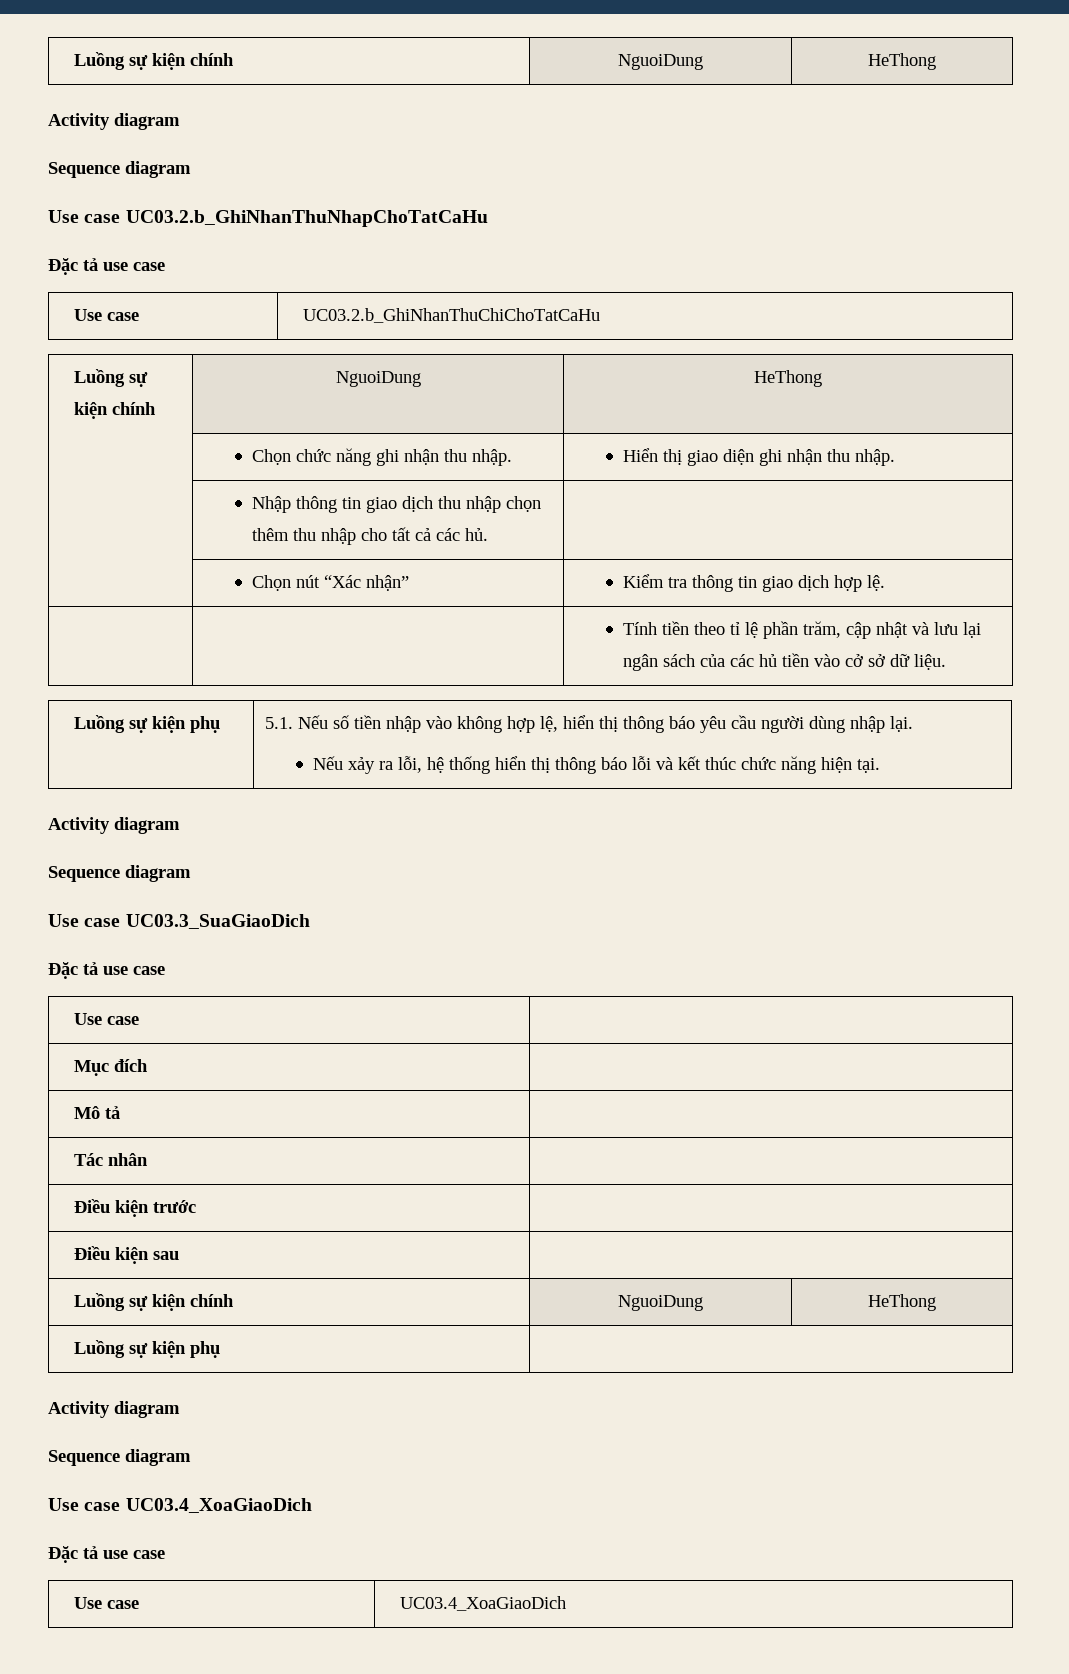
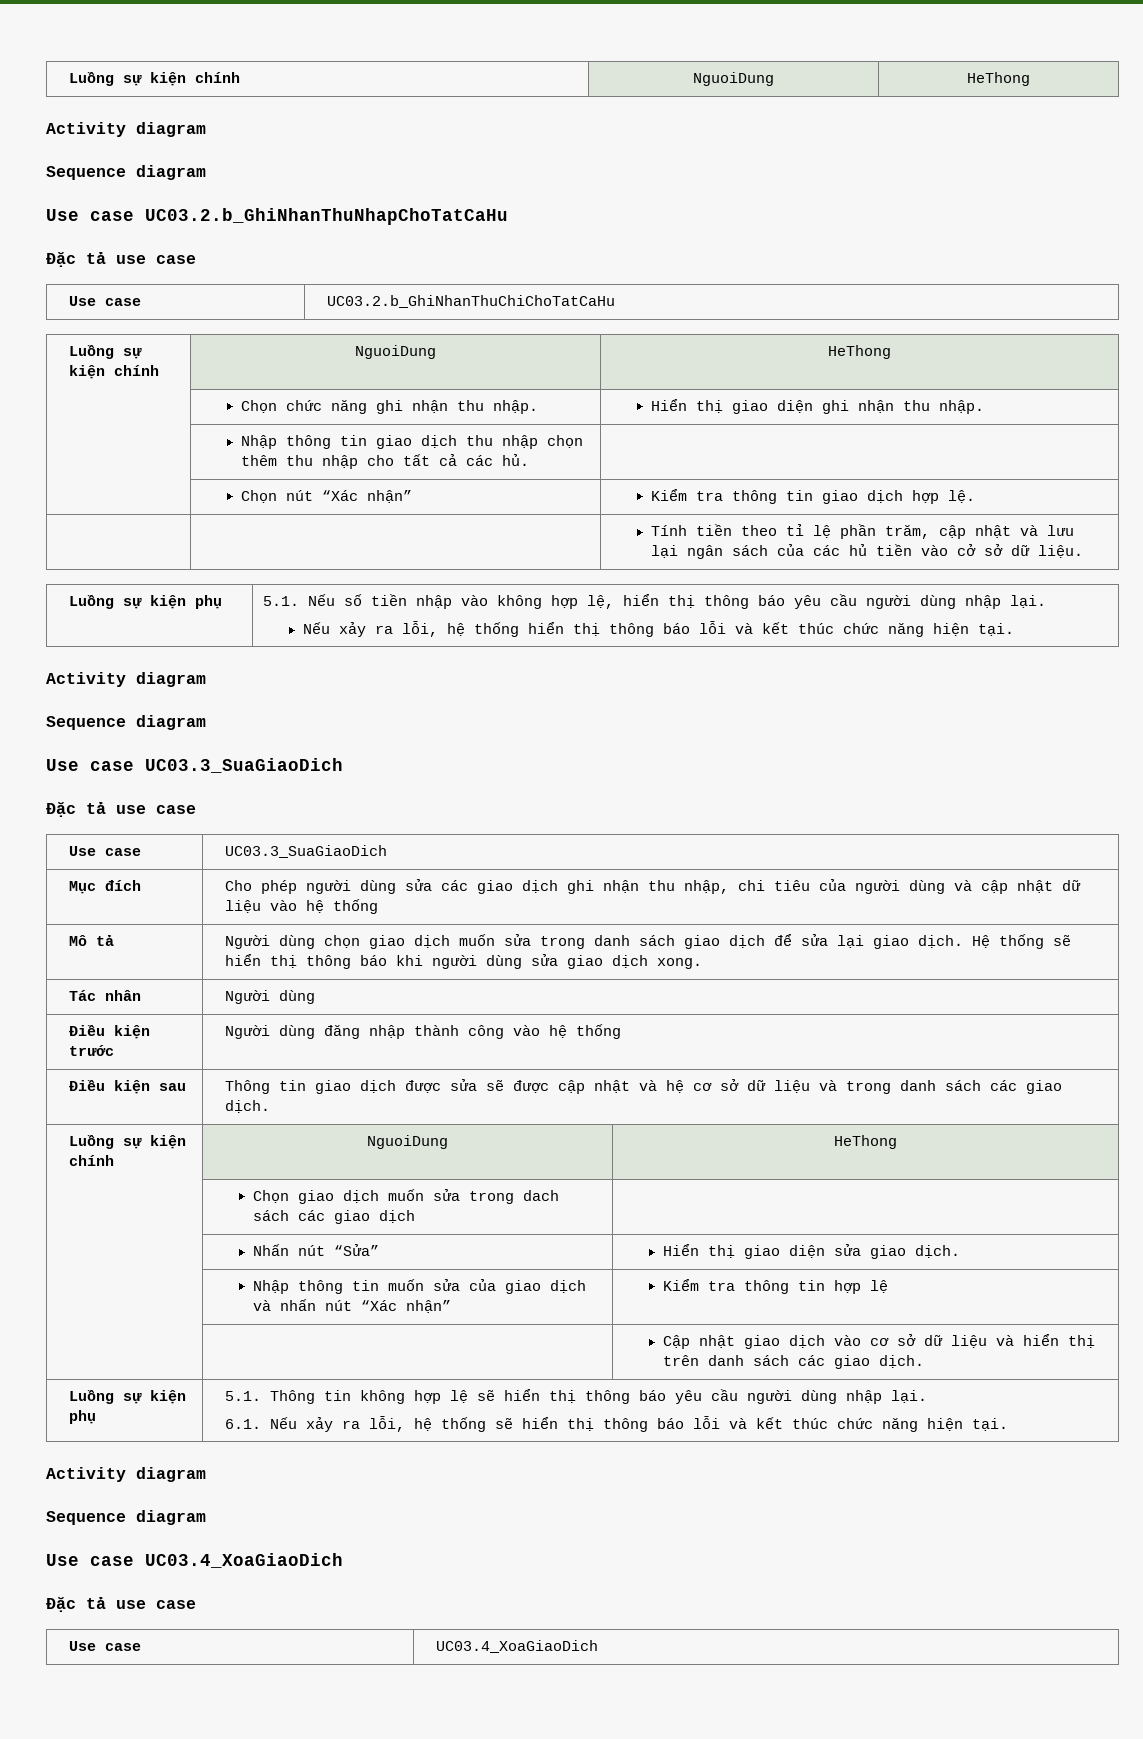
  Use case UC03.3_SuaGiaoDich
  Đặc tả use case
- Use case |
+ Use case | UC03.3_SuaGiaoDich
- Mục đích |
- Mô tả |
+ Mục đích | Cho phép người dùng sửa các giao dịch ghi nhận thu nhập, chi tiêu của người dùng và cập nhật dữ liệu vào hệ thống
+ Mô tả | Người dùng chọn giao dịch muốn sửa trong danh sách giao dịch để sửa lại giao dịch. Hệ thống sẽ hiển thị thông báo khi người dùng sửa giao dịch xong.
- Tác nhân |
+ Tác nhân | Người dùng
- Điều kiện trước |
- Điều kiện sau |
+ Điều kiện trước | Người dùng đăng nhập thành công vào hệ thống
+ Điều kiện sau | Thông tin giao dịch được sửa sẽ được cập nhật và hệ cơ sở dữ liệu và trong danh sách các giao dịch.
  Luồng sự kiện chính | NguoiDung | HeThong
- Luồng sự kiện phụ |
+ | Chọn giao dịch muốn sửa trong dach sách các giao dịch |
+ | Nhấn nút “Sửa” | Hiển thị giao diện sửa giao dịch.
+ | Nhập thông tin muốn sửa của giao dịch và nhấn nút “Xác nhận” | Kiểm tra thông tin hợp lệ
+ | | Cập nhật giao dịch vào cơ sở dữ liệu và hiển thị trên danh sách các giao dịch.
+ Luồng sự kiện phụ | 5.1. Thông tin không hợp lệ sẽ hiển thị thông báo yêu cầu người dùng nhập lại.
+ 6.1. Nếu xảy ra lỗi, hệ thống sẽ hiển thị thông báo lỗi và kết thúc chức năng hiện tại.

